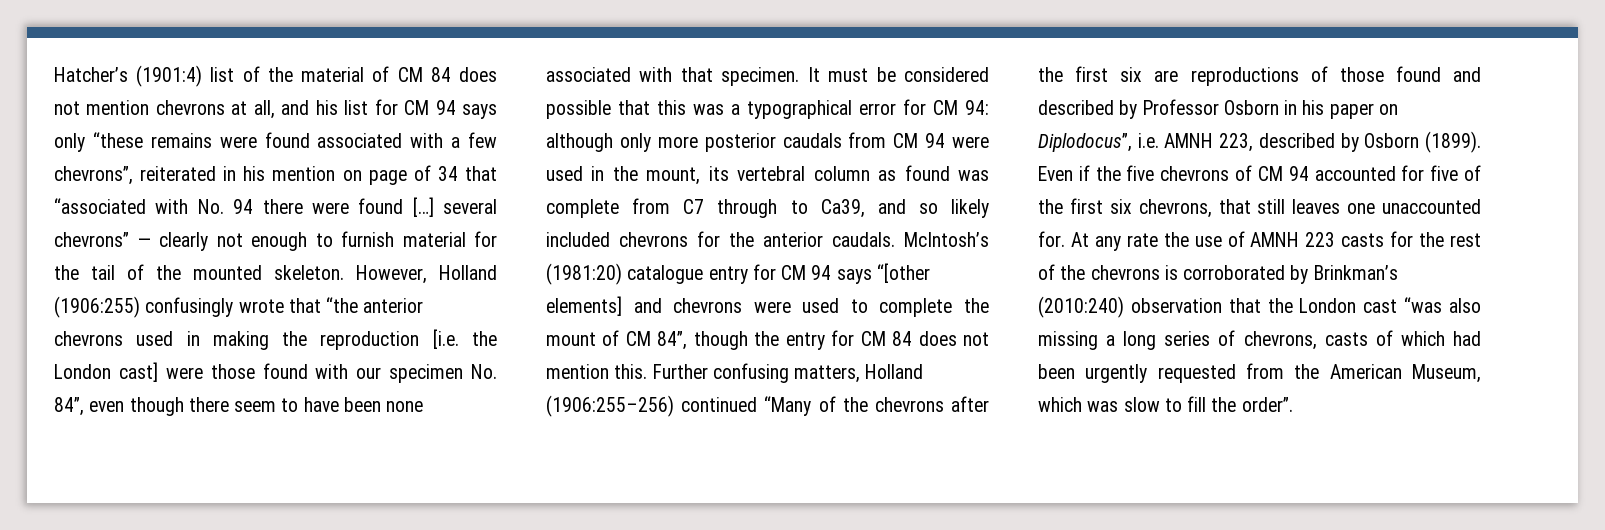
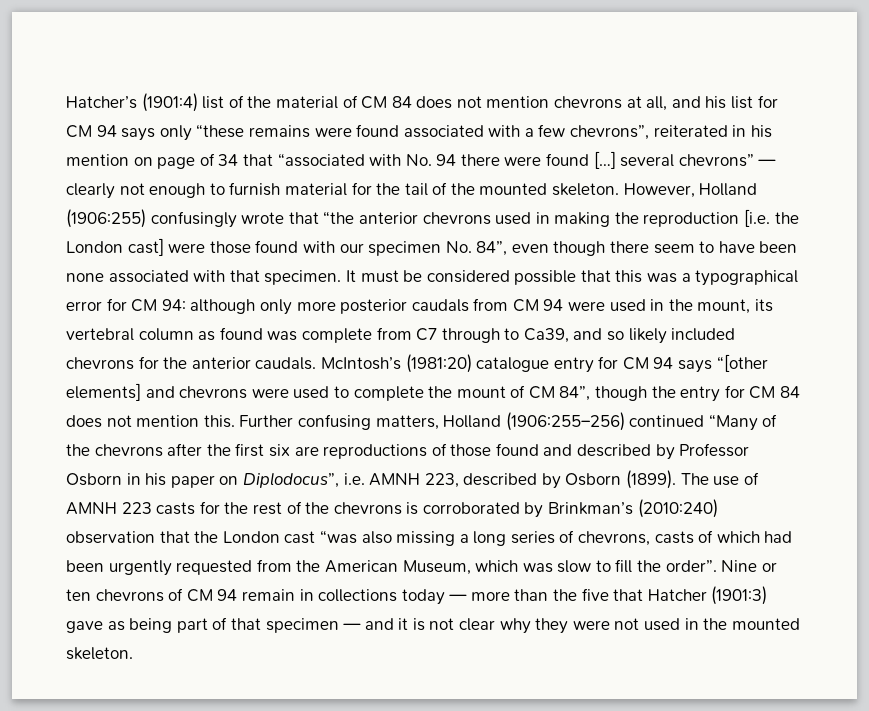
- Even if the five chevrons of CM 94 accounted for five of the first six chevrons, that still leaves one unaccounted for. At any rate the use of AMNH 223 casts for the rest of the chevrons is corroborated by Brinkman’s (2010:240) observation that the London cast “was also missing a long series of chevrons, casts of which had been urgently requested from the American Museum, which was slow to fill the order”.
+ The use of AMNH 223 casts for the rest of the chevrons is corroborated by Brinkman’s (2010:240) observation that the London cast “was also missing a long series of chevrons, casts of which had been urgently requested from the American Museum, which was slow to fill the order”.
+ Nine or ten chevrons of CM 94 remain in collections today — more than the five that Hatcher (1901:3) gave as being part of that specimen — and it is not clear why they were not used in the mounted skeleton.

